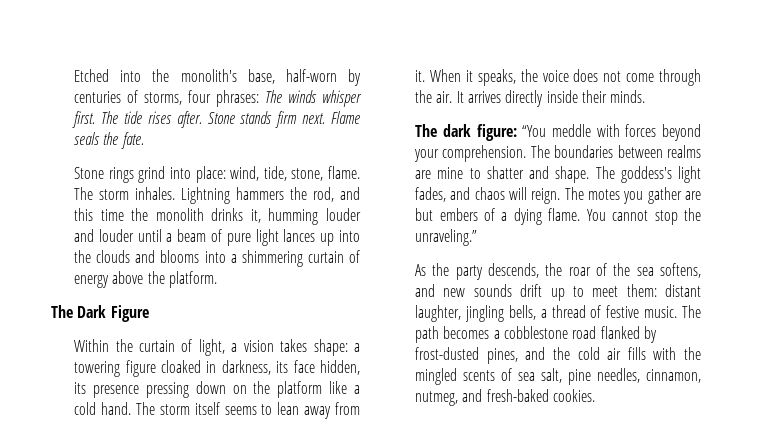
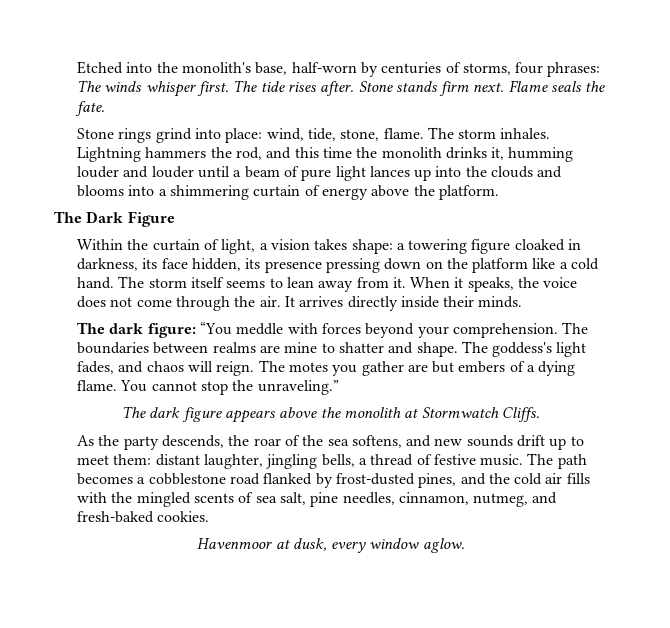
+ The dark figure appears above the monolith at Stormwatch Cliffs.
+ Havenmoor at dusk, every window aglow.

